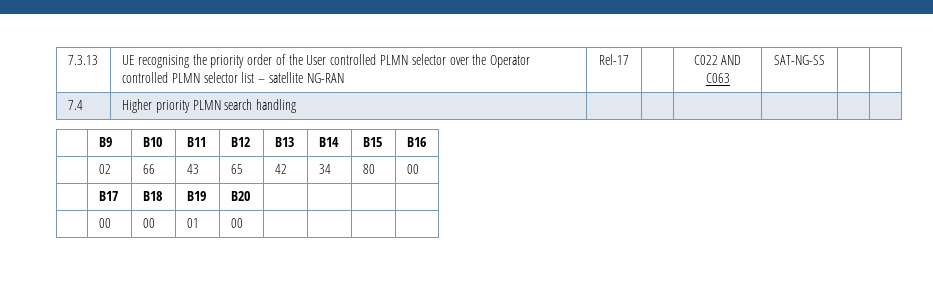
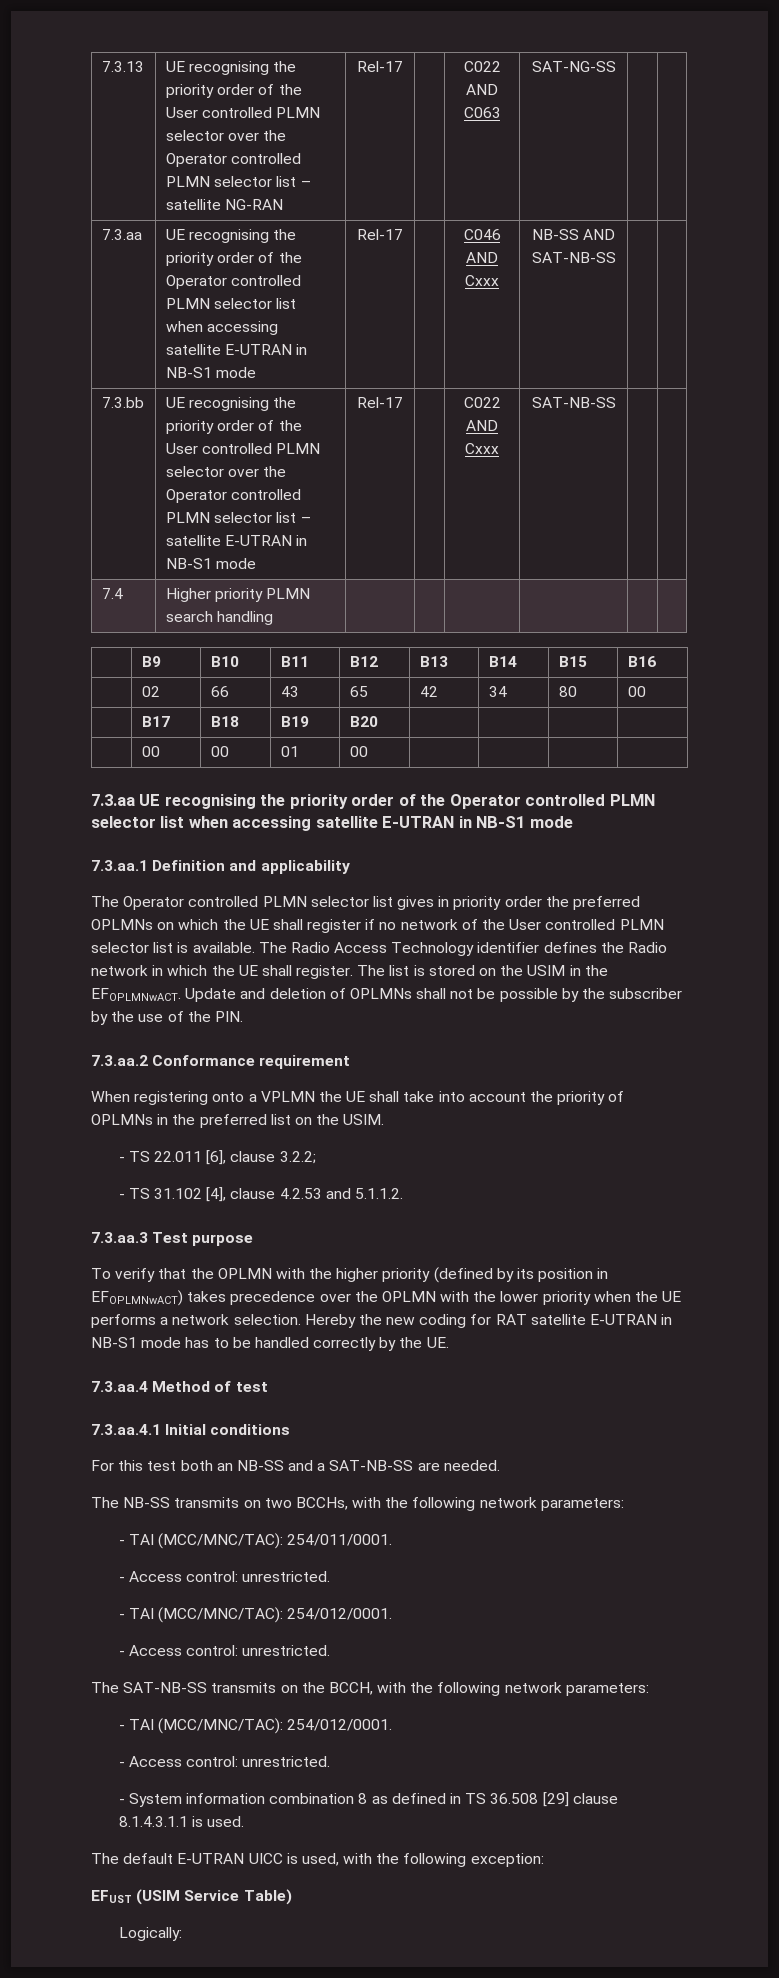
+ 7.3.aa | UE recognising the priority order of the Operator controlled PLMN selector list when accessing satellite E-UTRAN in NB-S1 mode | Rel-17 | | C046 AND Cxxx | NB-SS AND SAT-NB-SS | |
+ 7.3.bb | UE recognising the priority order of the User controlled PLMN selector over the Operator controlled PLMN selector list – satellite E-UTRAN in NB-S1 mode | Rel-17 | | C022 AND Cxxx | SAT-NB-SS | |
+ 7.3.aa UE recognising the priority order of the Operator controlled PLMN selector list when accessing satellite E-UTRAN in NB-S1 mode
+ 7.3.aa.1 Definition and applicability
+ The Operator controlled PLMN selector list gives in priority order the preferred OPLMNs on which the UE shall register if no network of the User controlled PLMN selector list is available. The Radio Access Technology identifier defines the Radio network in which the UE shall register. The list is stored on the USIM in the EFOPLMNwACT. Update and deletion of OPLMNs shall not be possible by the subscriber by the use of the PIN.
+ 7.3.aa.2 Conformance requirement
+ When registering onto a VPLMN the UE shall take into account the priority of OPLMNs in the preferred list on the USIM.
+ - TS 22.011 [6], clause 3.2.2;
+ - TS 31.102 [4], clause 4.2.53 and 5.1.1.2.
+ 7.3.aa.3 Test purpose
+ To verify that the OPLMN with the higher priority (defined by its position in EFOPLMNwACT) takes precedence over the OPLMN with the lower priority when the UE performs a network selection. Hereby the new coding for RAT satellite E-UTRAN in NB-S1 mode has to be handled correctly by the UE.
+ 7.3.aa.4 Method of test
+ 7.3.aa.4.1 Initial conditions
+ For this test both an NB-SS and a SAT-NB-SS are needed.
+ The NB-SS transmits on two BCCHs, with the following network parameters:
+ - TAI (MCC/MNC/TAC): 254/011/0001.
+ - Access control: unrestricted.
+ - TAI (MCC/MNC/TAC): 254/012/0001.
+ - Access control: unrestricted.
+ The SAT-NB-SS transmits on the BCCH, with the following network parameters:
+ - TAI (MCC/MNC/TAC): 254/012/0001.
+ - Access control: unrestricted.
+ - System information combination 8 as defined in TS 36.508 [29] clause 8.1.4.3.1.1 is used.
+ The default E-UTRAN UICC is used, with the following exception:
+ EFUST (USIM Service Table)
+ Logically:

